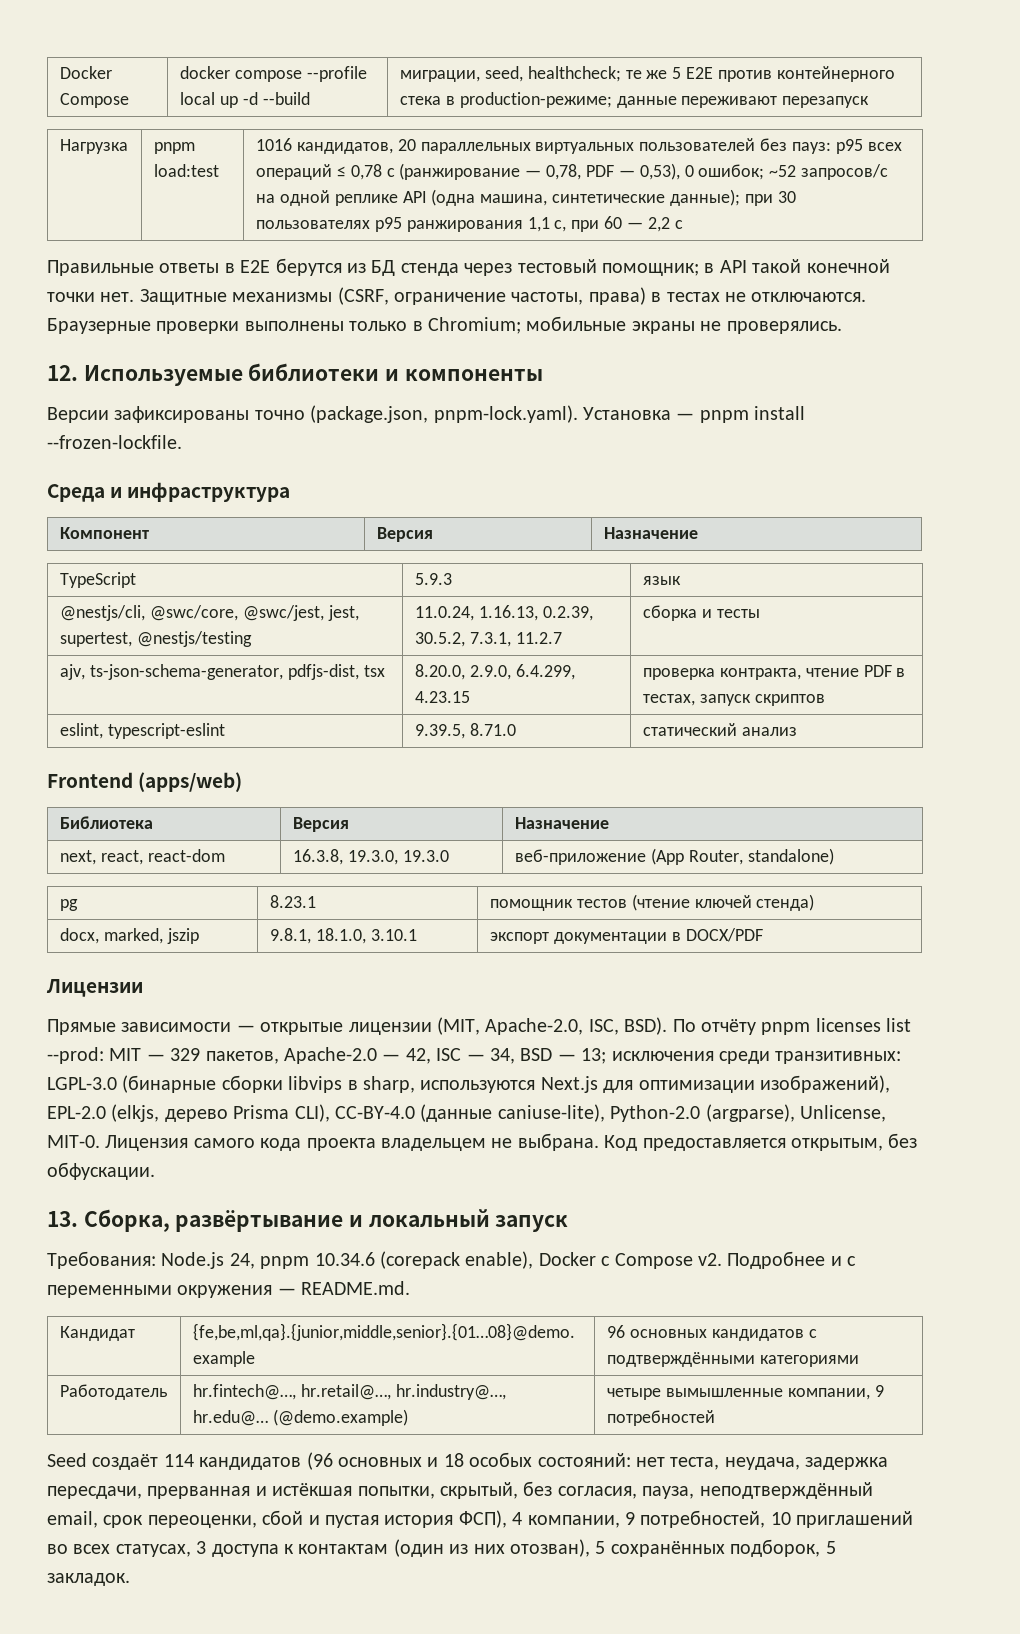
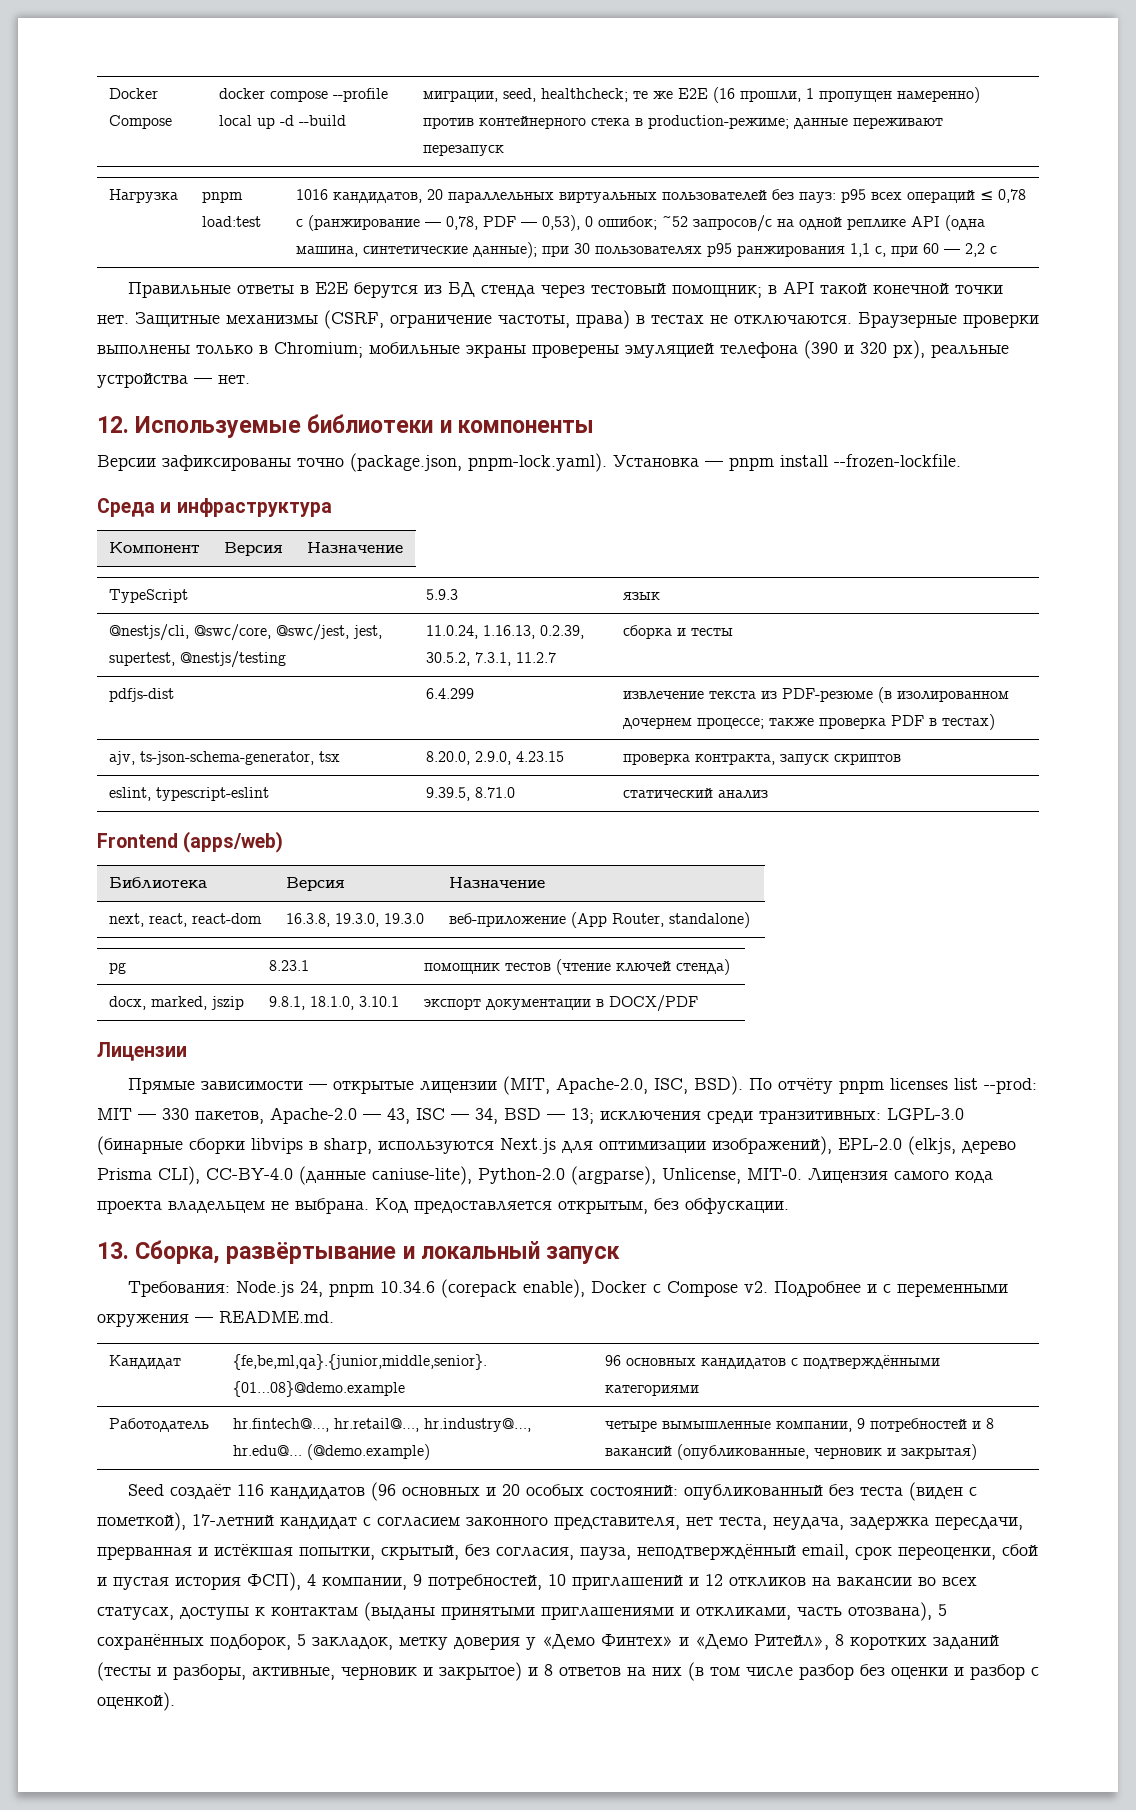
- Docker Compose | docker compose --profile local up -d --build | миграции, seed, healthcheck; те же 5 E2E против контейнерного стека в production-режиме; данные переживают перезапуск
+ Docker Compose | docker compose --profile local up -d --build | миграции, seed, healthcheck; те же E2E (16 прошли, 1 пропущен намеренно) против контейнерного стека в production-режиме; данные переживают перезапуск
- Браузерные проверки выполнены только в Chromium; мобильные экраны не проверялись.
+ Браузерные проверки выполнены только в Chromium; мобильные экраны проверены эмуляцией телефона (390 и 320 px), реальные устройства — нет.
+ pdfjs-dist | 6.4.299 | извлечение текста из PDF-резюме (в изолированном дочернем процессе; также проверка PDF в тестах)
- ajv, ts-json-schema-generator, pdfjs-dist, tsx | 8.20.0, 2.9.0, 6.4.299, 4.23.15 | проверка контракта, чтение PDF в тестах, запуск скриптов
+ ajv, ts-json-schema-generator, tsx | 8.20.0, 2.9.0, 4.23.15 | проверка контракта, запуск скриптов
- По отчёту pnpm licenses list --prod: MIT — 329 пакетов, Apache-2.0 — 42, ISC — 34, BSD — 13; исключения среди транзитивных: LGPL-3.0 (бинарные сборки libvips в sharp, используются Next.js для оптимизации изображений), EPL-2.0 (elkjs, дерево Prisma CLI), CC-BY-4.0 (данные caniuse-lite), Python-2.0 (argparse), Unlicense, MIT-0.
+ По отчёту pnpm licenses list --prod: MIT — 330 пакетов, Apache-2.0 — 43, ISC — 34, BSD — 13; исключения среди транзитивных: LGPL-3.0 (бинарные сборки libvips в sharp, используются Next.js для оптимизации изображений), EPL-2.0 (elkjs, дерево Prisma CLI), CC-BY-4.0 (данные caniuse-lite), Python-2.0 (argparse), Unlicense, MIT-0.
- Работодатель | hr.fintech@…, hr.retail@…, hr.industry@…, hr.edu@… (@demo.example) | четыре вымышленные компании, 9 потребностей
+ Работодатель | hr.fintech@…, hr.retail@…, hr.industry@…, hr.edu@… (@demo.example) | четыре вымышленные компании, 9 потребностей и 8 вакансий (опубликованные, черновик и закрытая)
- Seed создаёт 114 кандидатов (96 основных и 18 особых состояний: нет теста, неудача, задержка пересдачи, прерванная и истёкшая попытки, скрытый, без согласия, пауза, неподтверждённый email, срок переоценки, сбой и пустая история ФСП), 4 компании, 9 потребностей, 10 приглашений во всех статусах, 3 доступа к контактам (один из них отозван), 5 сохранённых подборок, 5 закладок.
+ Seed создаёт 116 кандидатов (96 основных и 20 особых состояний: опубликованный без теста (виден с пометкой), 17-летний кандидат с согласием законного представителя, нет теста, неудача, задержка пересдачи, прерванная и истёкшая попытки, скрытый, без согласия, пауза, неподтверждённый email, срок переоценки, сбой и пустая история ФСП), 4 компании, 9 потребностей, 10 приглашений и 12 откликов на вакансии во всех статусах, доступы к контактам (выданы принятыми приглашениями и откликами, часть отозвана), 5 сохранённых подборок, 5 закладок, метку доверия у «Демо Финтех» и «Демо Ритейл», 8 коротких заданий (тесты и разборы, активные, черновик и закрытое) и 8 ответов на них (в том числе разбор без оценки и разбор с оценкой).

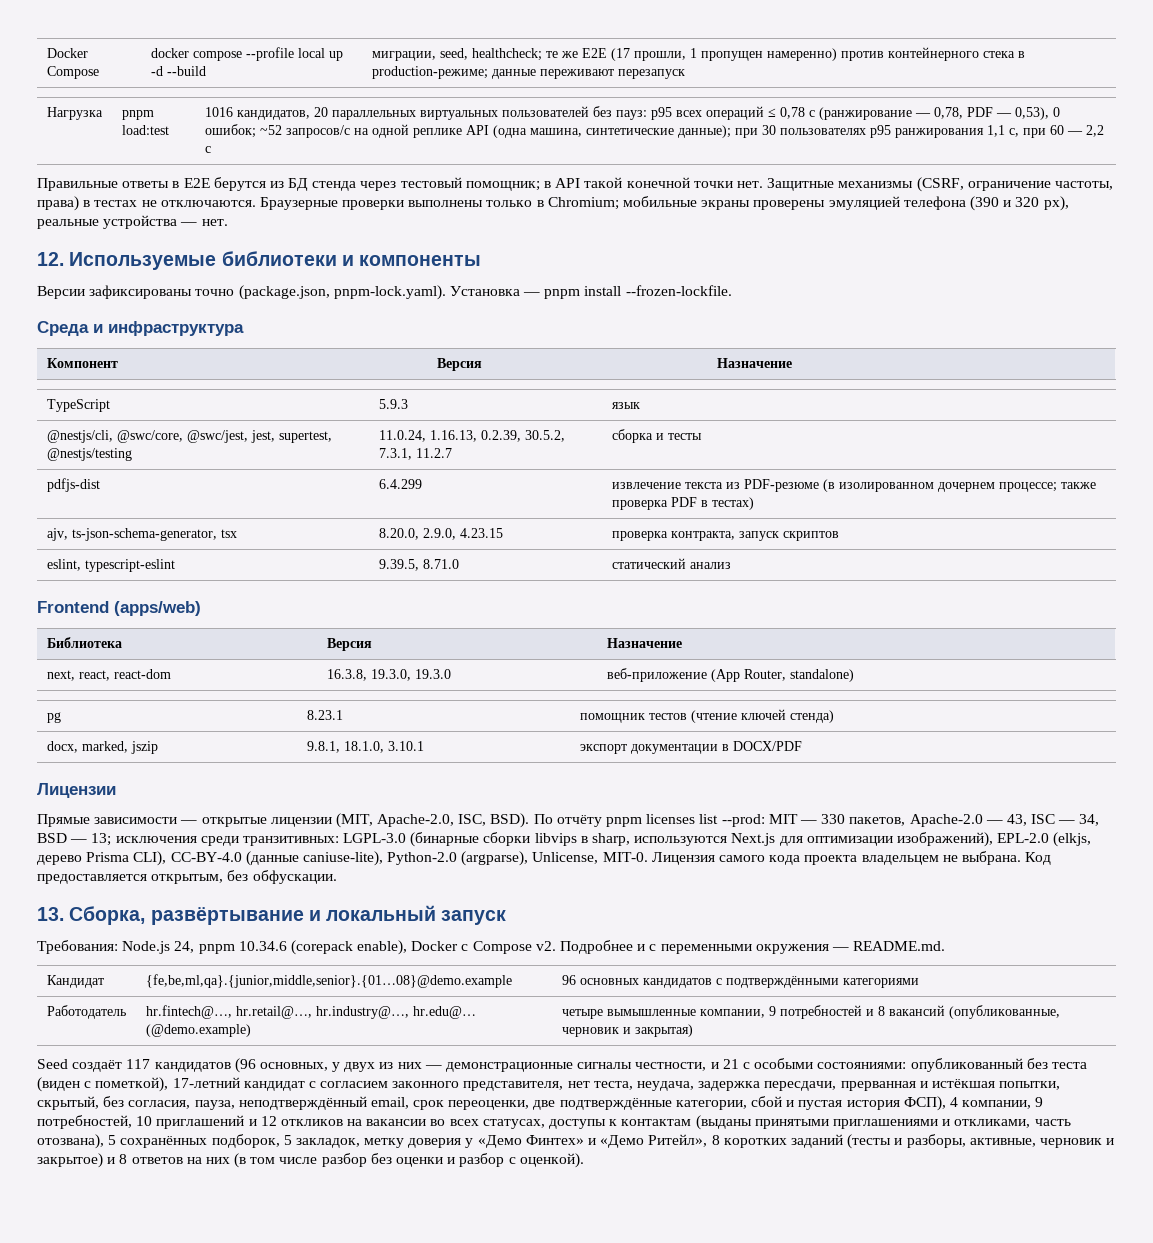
- Docker Compose | docker compose --profile local up -d --build | миграции, seed, healthcheck; те же E2E (16 прошли, 1 пропущен намеренно) против контейнерного стека в production-режиме; данные переживают перезапуск
+ Docker Compose | docker compose --profile local up -d --build | миграции, seed, healthcheck; те же E2E (17 прошли, 1 пропущен намеренно) против контейнерного стека в production-режиме; данные переживают перезапуск
- Seed создаёт 116 кандидатов (96 основных и 20 особых состояний:
+ Seed создаёт 117 кандидатов (96 основных, у двух из них — демонстрационные сигналы честности, и 21 с особыми состояниями:
- опубликованный без теста (виден с пометкой), 17-летний кандидат с согласием законного представителя, нет теста, неудача, задержка пересдачи, прерванная и истёкшая попытки, скрытый, без согласия, пауза, неподтверждённый email, срок переоценки, сбой и пустая история ФСП), 4 компании, 9 потребностей, 10 приглашений и 12 откликов на вакансии во всех статусах, доступы к контактам (выданы принятыми приглашениями и откликами, часть отозвана), 5 сохранённых подборок, 5 закладок, метку доверия у «Демо Финтех» и «Демо Ритейл», 8 коротких заданий (тесты и разборы, активные, черновик и закрытое) и 8 ответов на них (в том числе разбор без оценки и разбор с оценкой).
+ опубликованный без теста (виден с пометкой), 17-летний кандидат с согласием законного представителя, нет теста, неудача, задержка пересдачи, прерванная и истёкшая попытки, скрытый, без согласия, пауза, неподтверждённый email, срок переоценки, две подтверждённые категории, сбой и пустая история ФСП), 4 компании, 9 потребностей, 10 приглашений и 12 откликов на вакансии во всех статусах, доступы к контактам (выданы принятыми приглашениями и откликами, часть отозвана), 5 сохранённых подборок, 5 закладок, метку доверия у «Демо Финтех» и «Демо Ритейл», 8 коротких заданий (тесты и разборы, активные, черновик и закрытое) и 8 ответов на них (в том числе разбор без оценки и разбор с оценкой).

